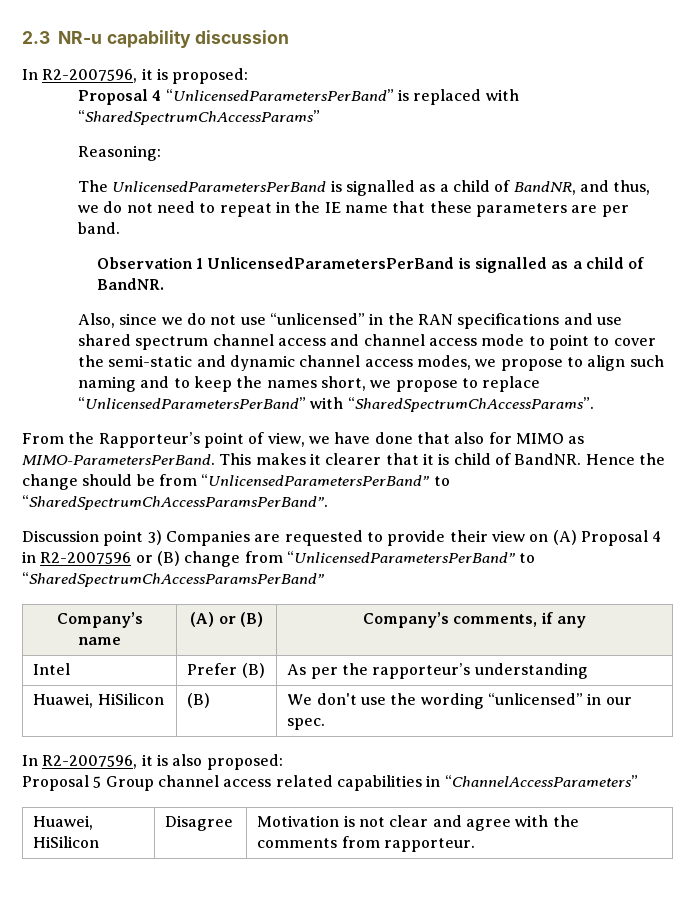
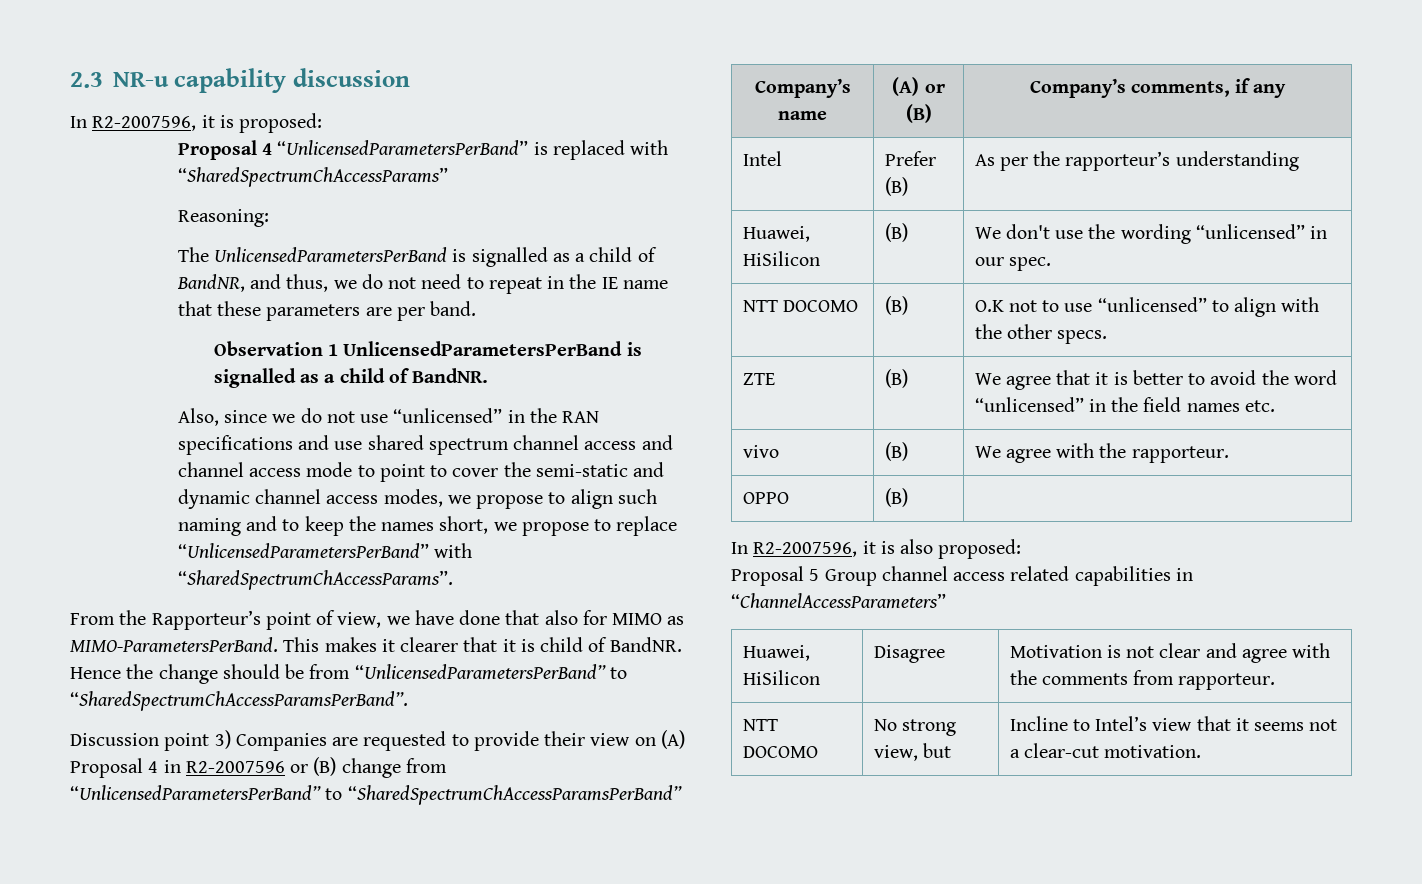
+ NTT DOCOMO | (B) | O.K not to use “unlicensed” to align with the other specs.
+ ZTE | (B) | We agree that it is better to avoid the word “unlicensed” in the field names etc.
+ vivo | (B) | We agree with the rapporteur.
+ OPPO | (B) |
+ NTT DOCOMO | No strong view, but | Incline to Intel’s view that it seems not a clear-cut motivation.

